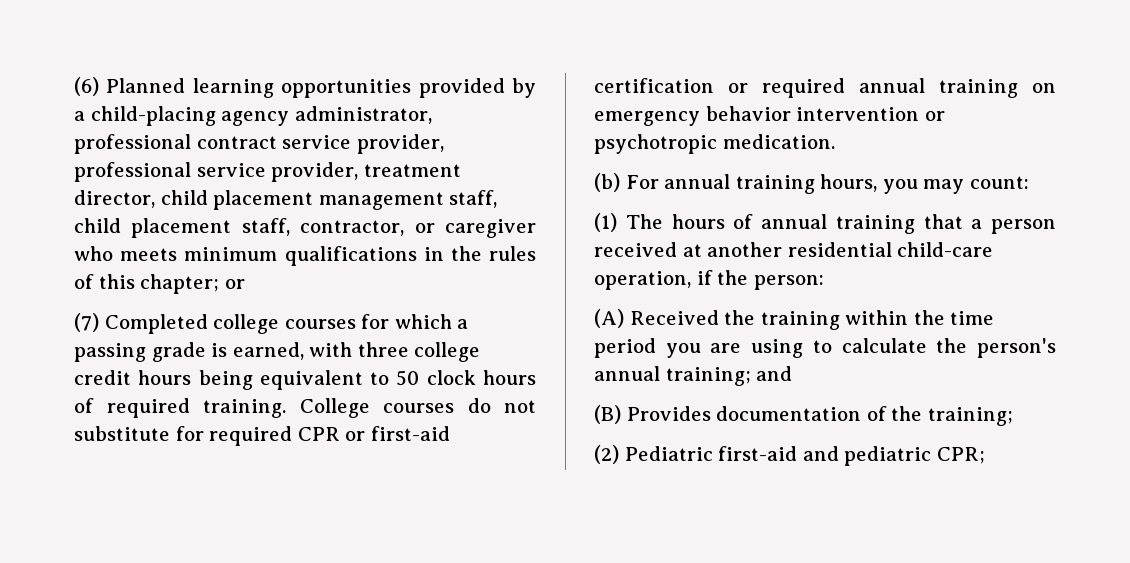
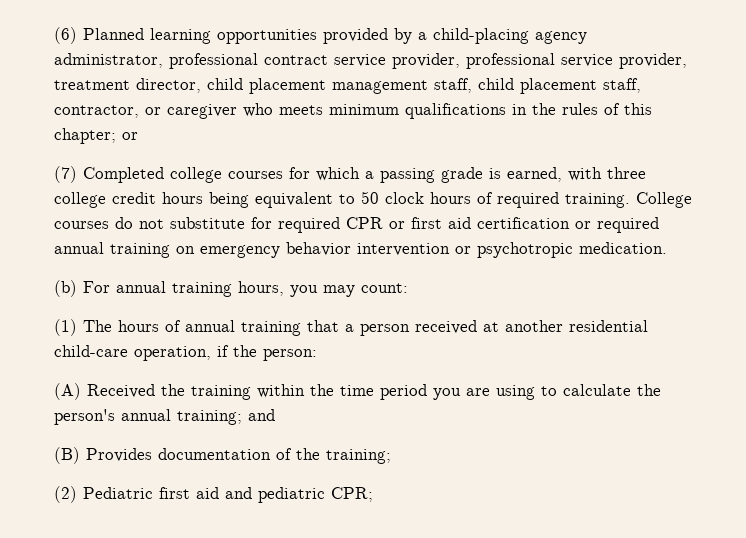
- College courses do not substitute for required CPR or first-aid certification or required annual training on emergency behavior intervention or psychotropic medication.
+ College courses do not substitute for required CPR or first aid certification or required annual training on emergency behavior intervention or psychotropic medication.
- (2) Pediatric first-aid and pediatric CPR;
+ (2) Pediatric first aid and pediatric CPR;

